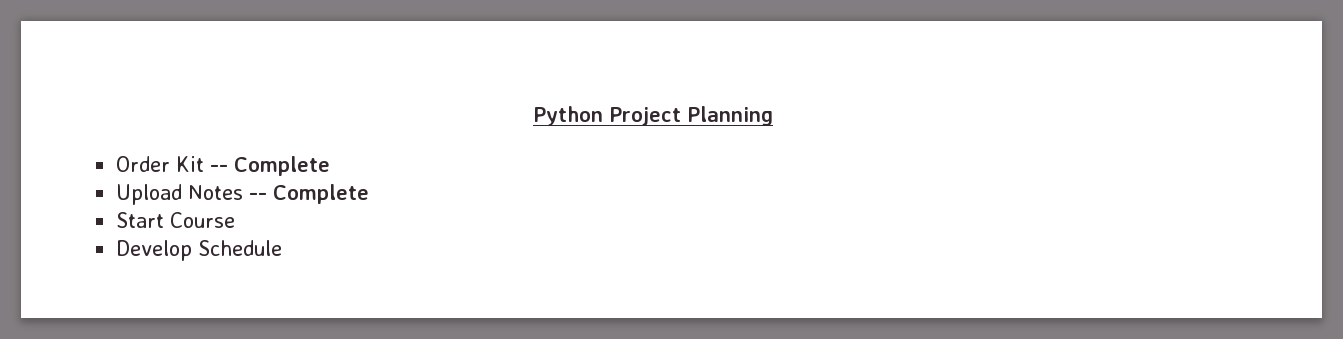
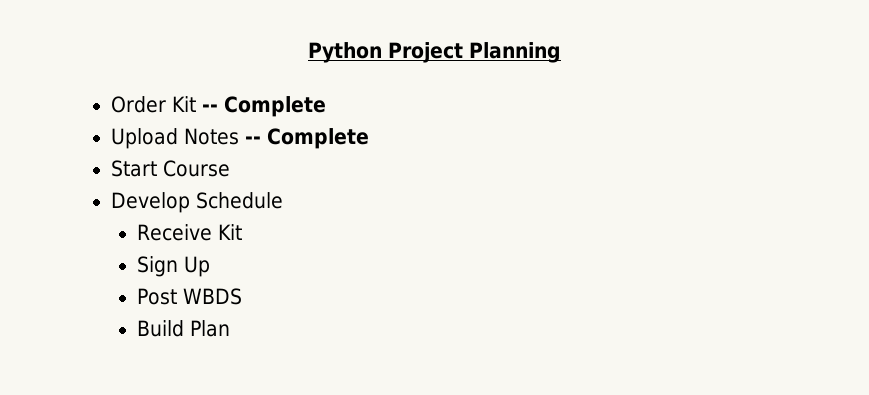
+ Receive Kit
+ Sign Up
+ Post WBDS
+ Build Plan

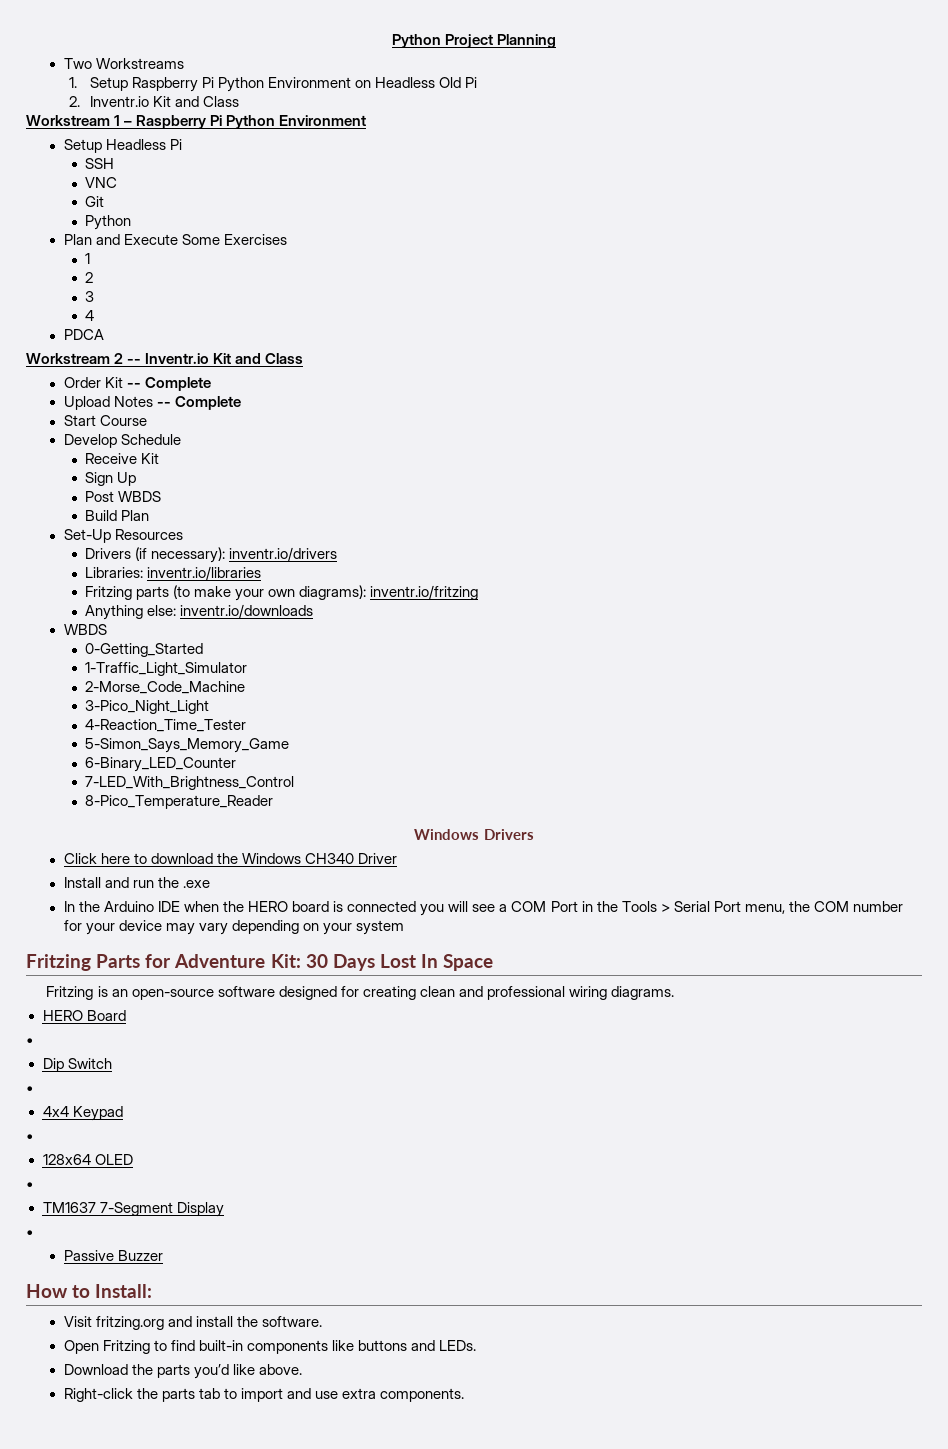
+ Two Workstreams
+ 1. Setup Raspberry Pi Python Environment on Headless Old Pi
+ 2. Inventr.io Kit and Class
+ Workstream 1 – Raspberry Pi Python Environment
+ Setup Headless Pi
+ SSH
+ VNC
+ Git
+ Python
+ Plan and Execute Some Exercises
+ 1
+ 2
+ 3
+ 4
+ PDCA
+ Workstream 2 -- Inventr.io Kit and Class
+ Set-Up Resources
+ Drivers (if necessary): inventr.io/drivers
+ Libraries: inventr.io/libraries
+ Fritzing parts (to make your own diagrams): inventr.io/fritzing
+ Anything else: inventr.io/downloads
+ WBDS
+ 0-Getting_Started
+ 1-Traffic_Light_Simulator
+ 2-Morse_Code_Machine
+ 3-Pico_Night_Light
+ 4-Reaction_Time_Tester
+ 5-Simon_Says_Memory_Game
+ 6-Binary_LED_Counter
+ 7-LED_With_Brightness_Control
+ 8-Pico_Temperature_Reader
+ Windows Drivers
+ Click here to download the Windows CH340 Driver
+ Install and run the .exe
+ In the Arduino IDE when the HERO board is connected you will see a COM Port in the Tools > Serial Port menu, the COM number for your device may vary depending on your system
+ Fritzing Parts for Adventure Kit: 30 Days Lost In Space
+ Fritzing is an open-source software designed for creating clean and professional wiring diagrams.
+ HERO Board
+ •
+ Dip Switch
+ •
+ 4x4 Keypad
+ •
+ 128x64 OLED
+ •
+ TM1637 7-Segment Display
+ •
+ Passive Buzzer
+ How to Install:
+ Visit fritzing.org and install the software.
+ Open Fritzing to find built-in components like buttons and LEDs.
+ Download the parts you’d like above.
+ Right-click the parts tab to import and use extra components.

